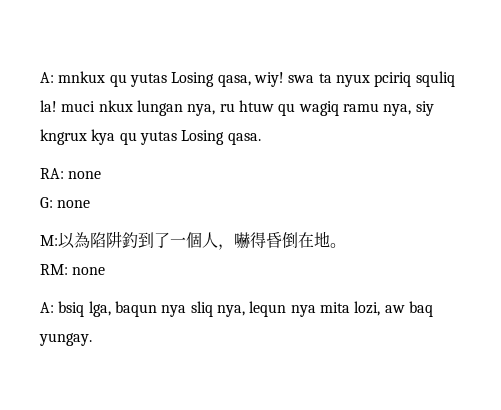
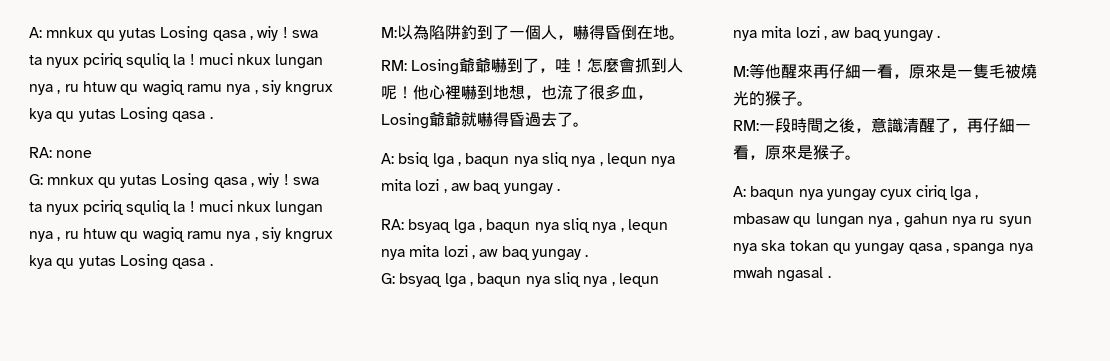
- A: mnkux qu yutas Losing qasa, wiy! swa ta nyux pciriq squliq la! muci nkux lungan nya, ru htuw qu wagiq ramu nya, siy kngrux kya qu yutas Losing qasa.
+ A: mnkux qu yutas Losing qasa , wiy ! swa ta nyux pciriq squliq la ! muci nkux lungan nya , ru htuw qu wagiq ramu nya , siy kngrux kya qu yutas Losing qasa .
- G: none
+ G: mnkux qu yutas Losing qasa , wiy ! swa ta nyux pciriq squliq la ! muci nkux lungan nya , ru htuw qu wagiq ramu nya , siy kngrux kya qu yutas Losing qasa .
- RM: none
+ RM: Losing爺爺嚇到了，哇！怎麼會抓到人呢！他心裡嚇到地想，也流了很多血，Losing爺爺就嚇得昏過去了。
- A: bsiq lga, baqun nya sliq nya, lequn nya mita lozi, aw baq yungay.
+ A: bsiq lga , baqun nya sliq nya , lequn nya mita lozi , aw baq yungay .
+ RA: bsyaq lga , baqun nya sliq nya , lequn nya mita lozi , aw baq yungay .
+ G: bsyaq lga , baqun nya sliq nya , lequn nya mita lozi , aw baq yungay .
+ M:等他醒來再仔細一看，原來是一隻毛被燒光的猴子。
+ RM:一段時間之後，意識清醒了，再仔細一看，原來是猴子。
+ A: baqun nya yungay cyux ciriq lga , mbasaw qu lungan nya , gahun nya ru syun nya ska tokan qu yungay qasa , spanga nya mwah ngasal .

